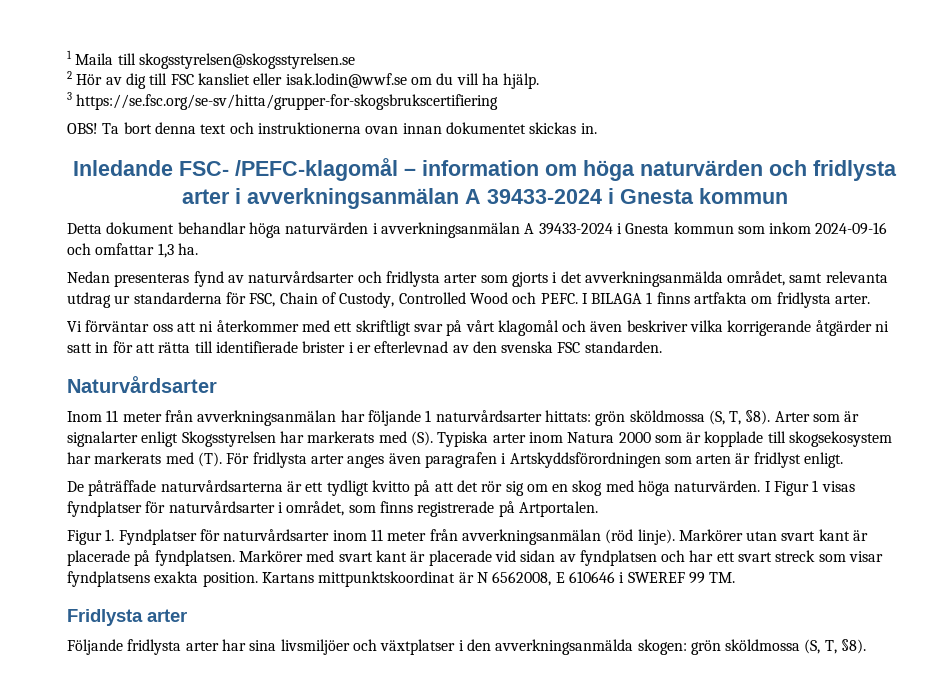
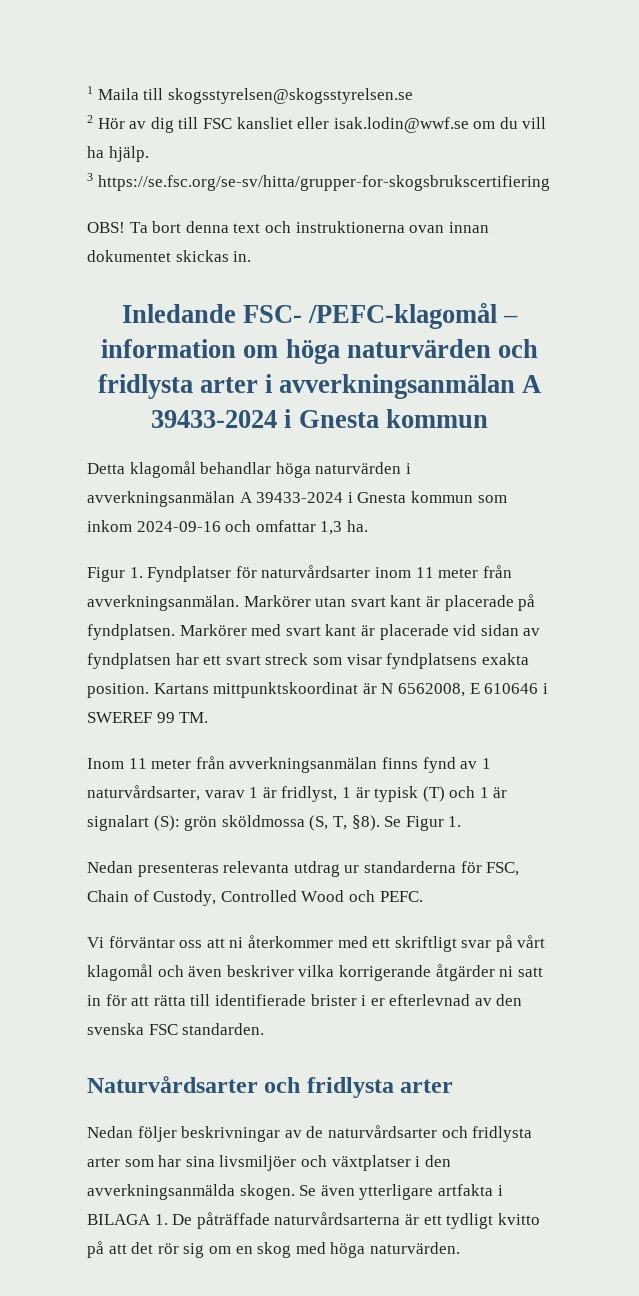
- Detta dokument behandlar höga naturvärden i avverkningsanmälan A 39433-2024 i Gnesta kommun som inkom 2024-09-16 och omfattar 1,3 ha.
+ Detta klagomål behandlar höga naturvärden i avverkningsanmälan A 39433-2024 i Gnesta kommun som inkom 2024-09-16 och omfattar 1,3 ha.
- Nedan presenteras fynd av naturvårdsarter och fridlysta arter som gjorts i det avverkningsanmälda området, samt relevanta utdrag ur standarderna för FSC, Chain of Custody, Controlled Wood och PEFC. I BILAGA 1 finns artfakta om fridlysta arter.
+ Figur 1. Fyndplatser för naturvårdsarter inom 11 meter från avverkningsanmälan. Markörer utan svart kant är placerade på fyndplatsen. Markörer med svart kant är placerade vid sidan av fyndplatsen har ett svart streck som visar fyndplatsens exakta position. Kartans mittpunktskoordinat är N 6562008, E 610646 i SWEREF 99 TM.
+ Inom 11 meter från avverkningsanmälan finns fynd av 1 naturvårdsarter, varav 1 är fridlyst, 1 är typisk (T) och 1 är signalart (S): grön sköldmossa (S, T, §8). Se Figur 1.
+ Nedan presenteras relevanta utdrag ur standarderna för FSC, Chain of Custody, Controlled Wood och PEFC.
- Naturvårdsarter
- Inom 11 meter från avverkningsanmälan har följande 1 naturvårdsarter hittats: grön sköldmossa (S, T, §8). Arter som är signalarter enligt Skogsstyrelsen har markerats med (S). Typiska arter inom Natura 2000 som är kopplade till skogsekosystem har markerats med (T). För fridlysta arter anges även paragrafen i Artskyddsförordningen som arten är fridlyst enligt.
- De påträffade naturvårdsarterna är ett tydligt kvitto på att det rör sig om en skog med höga naturvärden. I Figur 1 visas fyndplatser för naturvårdsarter i området, som finns registrerade på Artportalen.
- Figur 1. Fyndplatser för naturvårdsarter inom 11 meter från avverkningsanmälan (röd linje). Markörer utan svart kant är placerade på fyndplatsen. Markörer med svart kant är placerade vid sidan av fyndplatsen och har ett svart streck som visar fyndplatsens exakta position. Kartans mittpunktskoordinat är N 6562008, E 610646 i SWEREF 99 TM.
- Fridlysta arter
- Följande fridlysta arter har sina livsmiljöer och växtplatser i den avverkningsanmälda skogen: grön sköldmossa (S, T, §8).
+ Naturvårdsarter och fridlysta arter
+ Nedan följer beskrivningar av de naturvårdsarter och fridlysta arter som har sina livsmiljöer och växtplatser i den avverkningsanmälda skogen. Se även ytterligare artfakta i BILAGA 1. De påträffade naturvårdsarterna är ett tydligt kvitto på att det rör sig om en skog med höga naturvärden.

